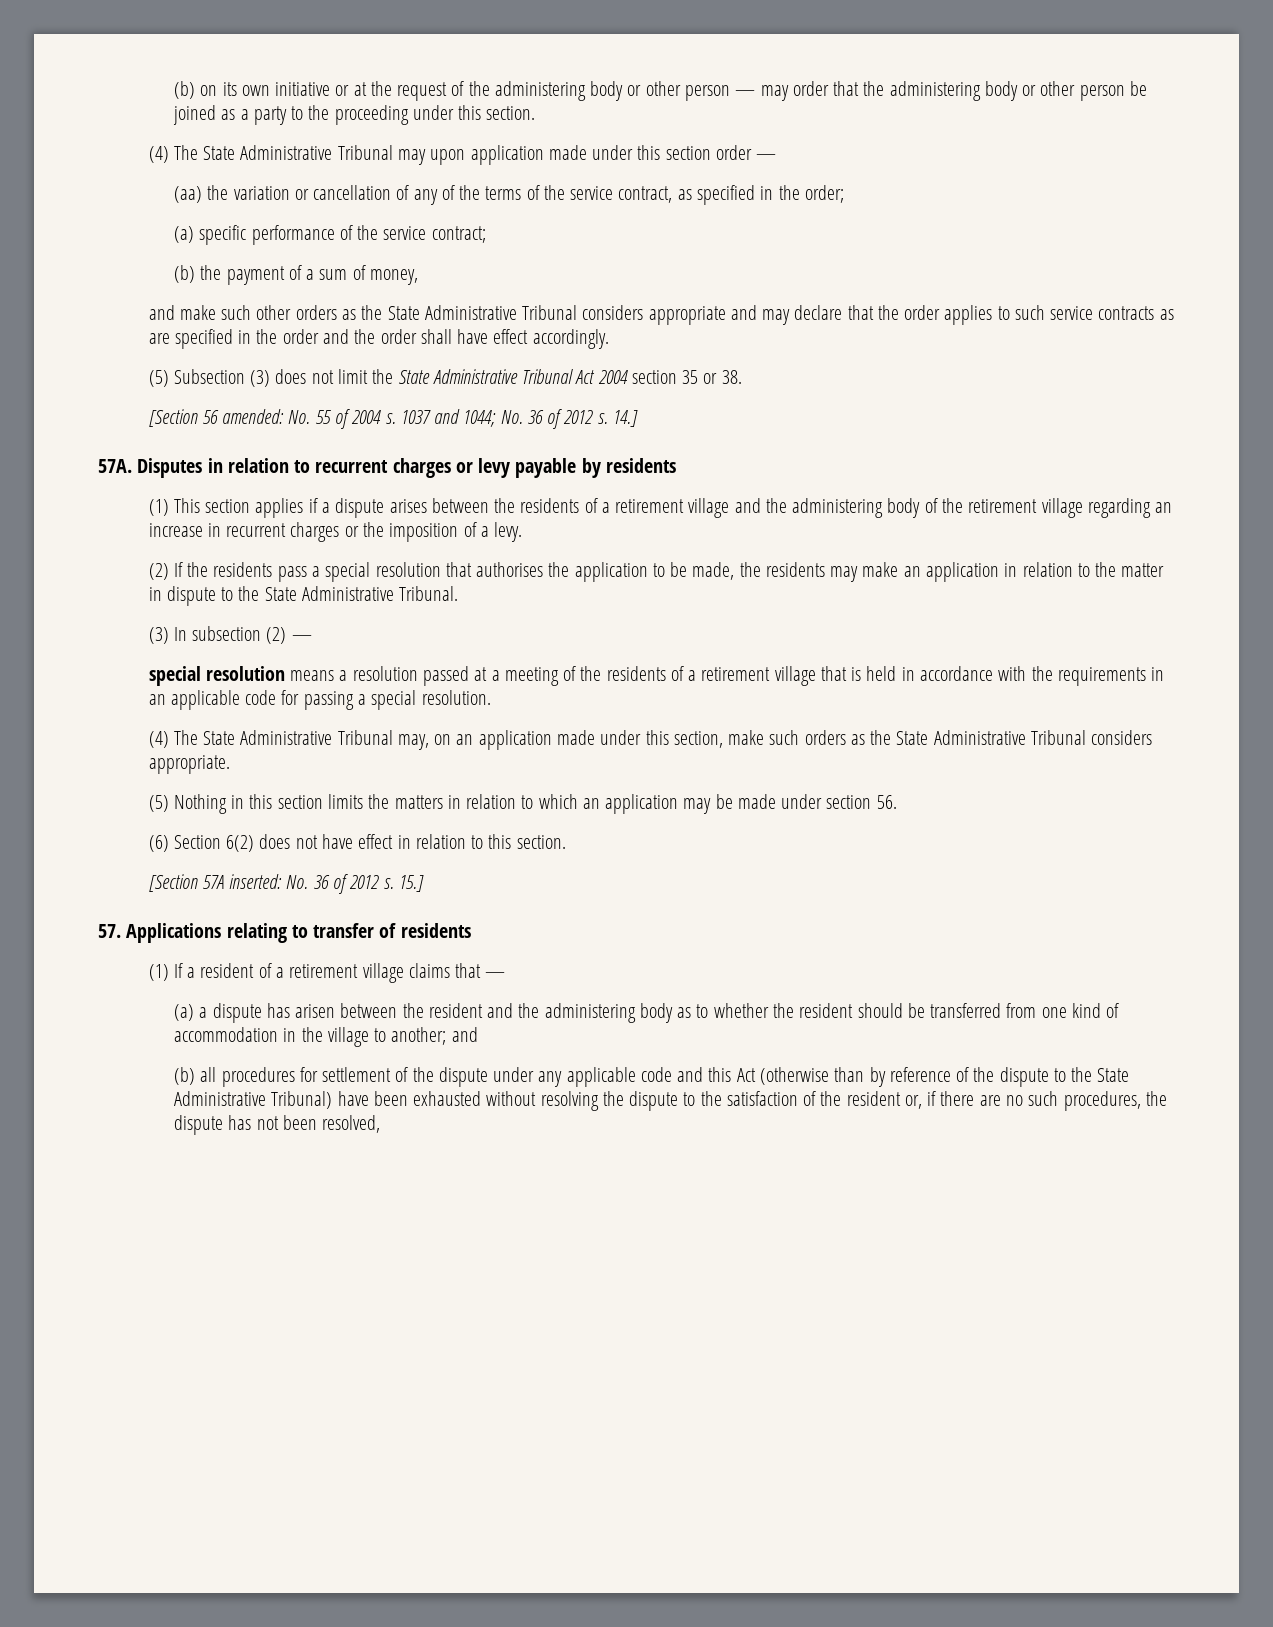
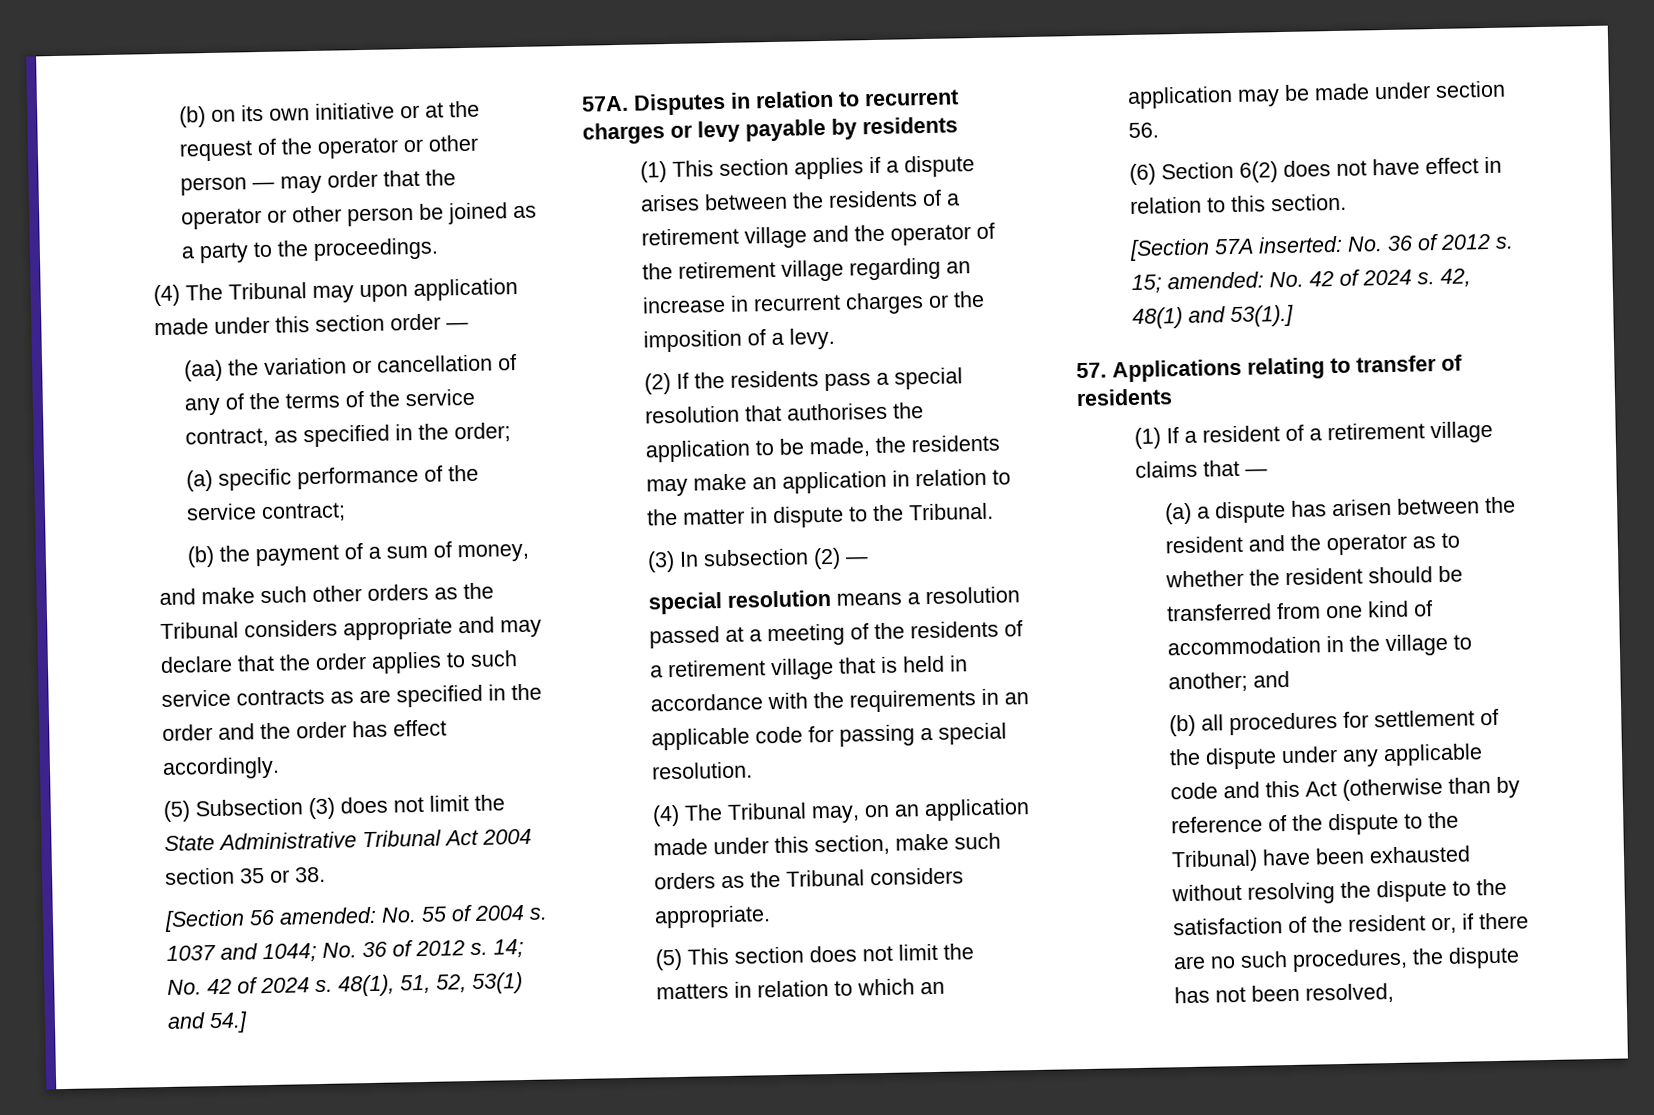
- (b) on its own initiative or at the request of the administering body or other person — may order that the administering body or other person be joined as a party to the proceeding under this section.
- (4) The State Administrative Tribunal may upon application made under this section order —
+ (b) on its own initiative or at the request of the operator or other person — may order that the operator or other person be joined as a party to the proceedings.
+ (4) The Tribunal may upon application made under this section order —
- and make such other orders as the State Administrative Tribunal considers appropriate and may declare that the order applies to such service contracts as are specified in the order and the order shall have effect accordingly.
+ and make such other orders as the Tribunal considers appropriate and may declare that the order applies to such service contracts as are specified in the order and the order has effect accordingly.
- 14.]
+ 14; No. 42 of 2024 s. 48(1), 51, 52, 53(1) and 54.]
- (1) This section applies if a dispute arises between the residents of a retirement village and the administering body of the retirement village regarding an increase in recurrent charges or the imposition of a levy.
+ (1) This section applies if a dispute arises between the residents of a retirement village and the operator of the retirement village regarding an increase in recurrent charges or the imposition of a levy.
- (2) If the residents pass a special resolution that authorises the application to be made, the residents may make an application in relation to the matter in dispute to the State Administrative Tribunal.
+ (2) If the residents pass a special resolution that authorises the application to be made, the residents may make an application in relation to the matter in dispute to the Tribunal.
- (4) The State Administrative Tribunal may, on an application made under this section, make such orders as the State Administrative Tribunal considers appropriate.
+ (4) The Tribunal may, on an application made under this section, make such orders as the Tribunal considers appropriate.
- (5) Nothing in this section limits the matters in relation to which an application may be made under section 56.
+ (5) This section does not limit the matters in relation to which an application may be made under section 56.
- 15.]
+ 15; amended: No. 42 of 2024 s. 42, 48(1) and 53(1).]
- (a) a dispute has arisen between the resident and the administering body as to whether the resident should be transferred from one kind of accommodation in the village to another; and
+ (a) a dispute has arisen between the resident and the operator as to whether the resident should be transferred from one kind of accommodation in the village to another; and
- (b) all procedures for settlement of the dispute under any applicable code and this Act (otherwise than by reference of the dispute to the State Administrative Tribunal) have been exhausted without resolving the dispute to the satisfaction of the resident or, if there are no such procedures, the dispute has not been resolved,
+ (b) all procedures for settlement of the dispute under any applicable code and this Act (otherwise than by reference of the dispute to the Tribunal) have been exhausted without resolving the dispute to the satisfaction of the resident or, if there are no such procedures, the dispute has not been resolved,

